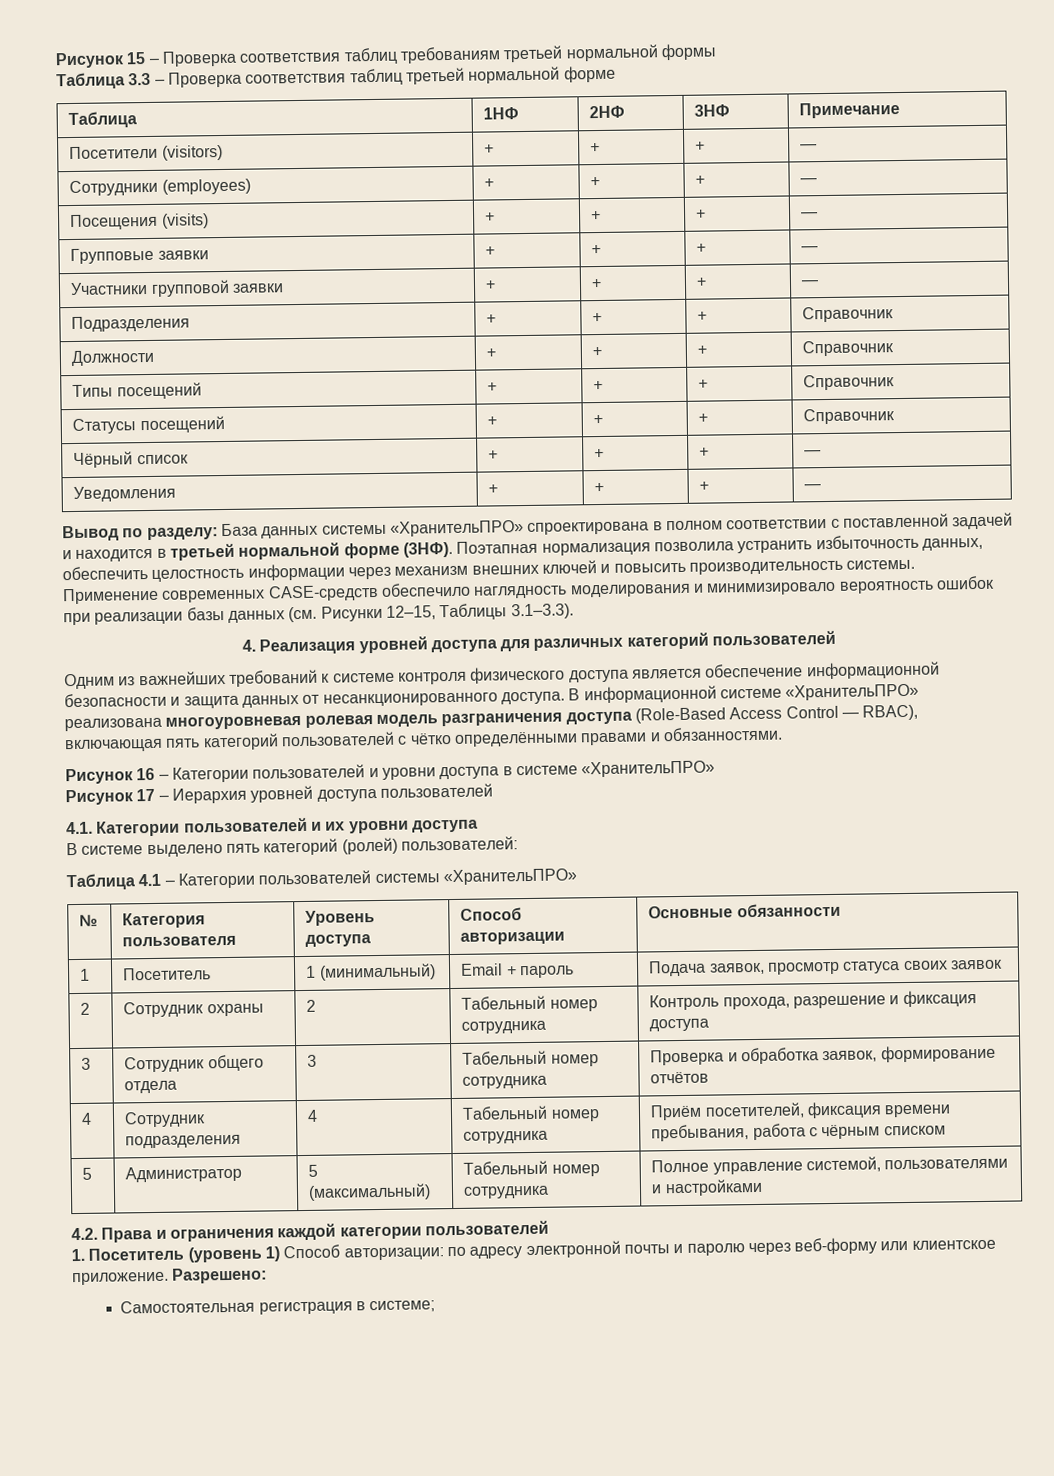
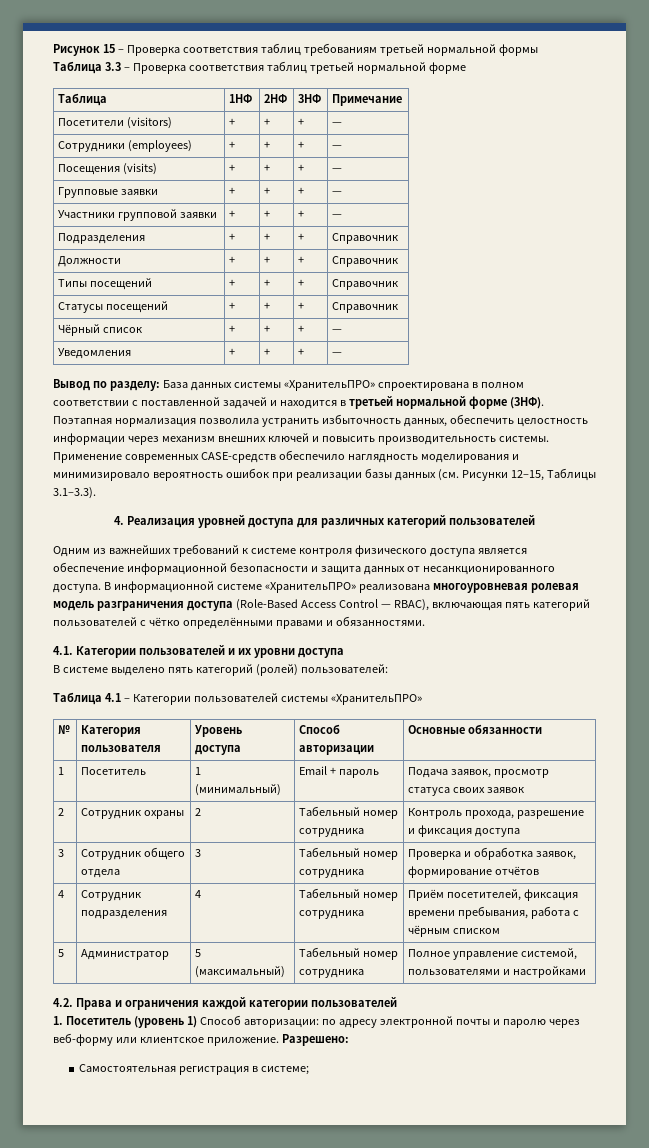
- Рисунок 16 – Категории пользователей и уровни доступа в системе «ХранительПРО»
- Рисунок 17 – Иерархия уровней доступа пользователей

